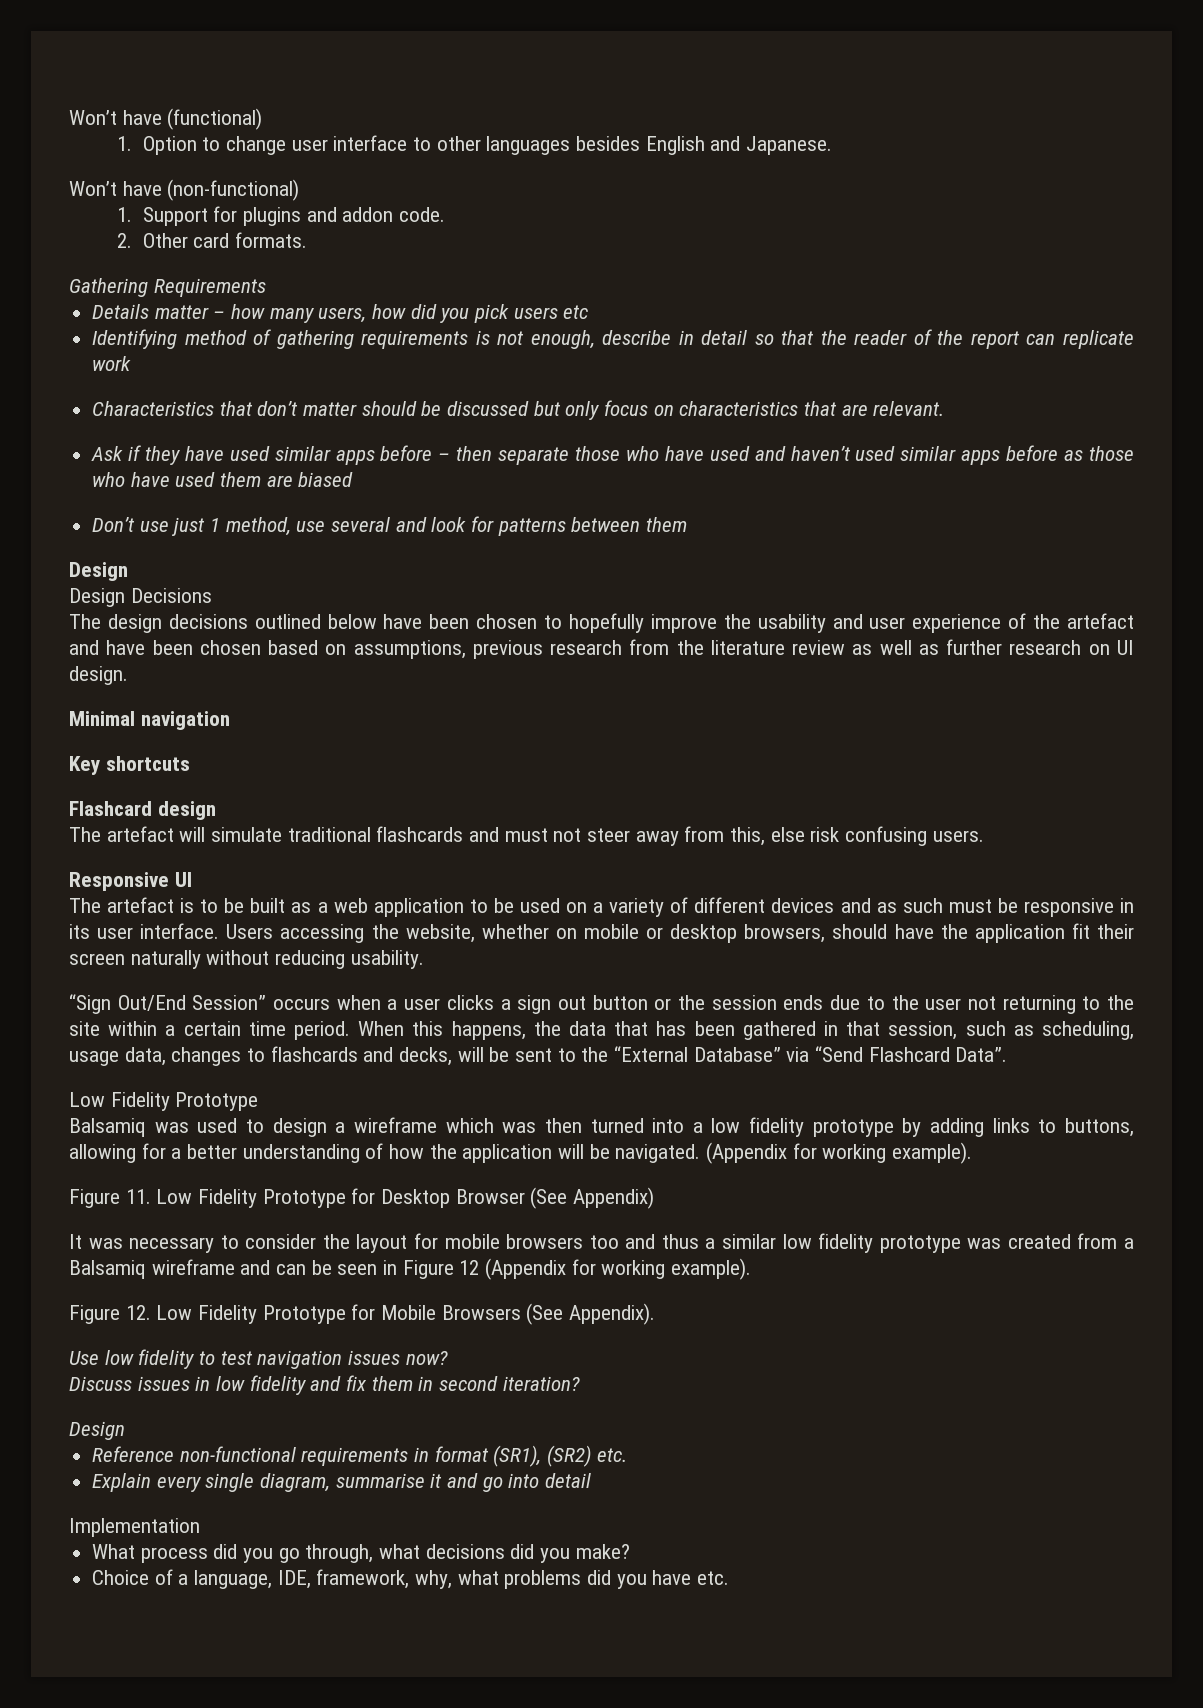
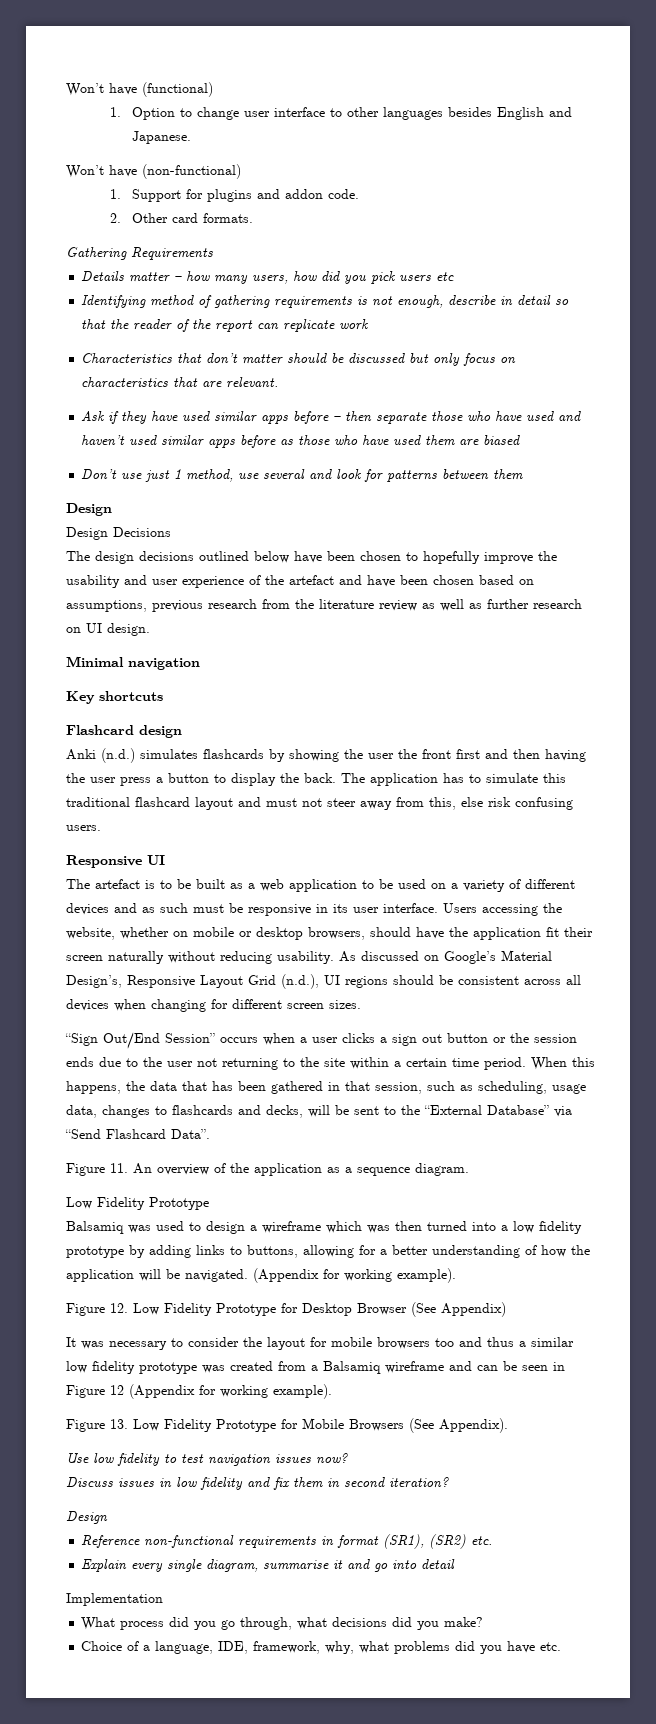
- The artefact will simulate traditional flashcards and must not steer away from this, else risk confusing users.
+ Anki (n.d.) simulates flashcards by showing the user the front first and then having the user press a button to display the back. The application has to simulate this traditional flashcard layout and must not steer away from this, else risk confusing users.
+ As discussed on Google’s Material Design’s, Responsive Layout Grid (n.d.), UI regions should be consistent across all devices when changing for different screen sizes.
+ Figure 11. An overview of the application as a sequence diagram.
- Figure 11. Low Fidelity Prototype for Desktop Browser (See Appendix)
+ Figure 12. Low Fidelity Prototype for Desktop Browser (See Appendix)
- Figure 12. Low Fidelity Prototype for Mobile Browsers (See Appendix).
+ Figure 13. Low Fidelity Prototype for Mobile Browsers (See Appendix).

